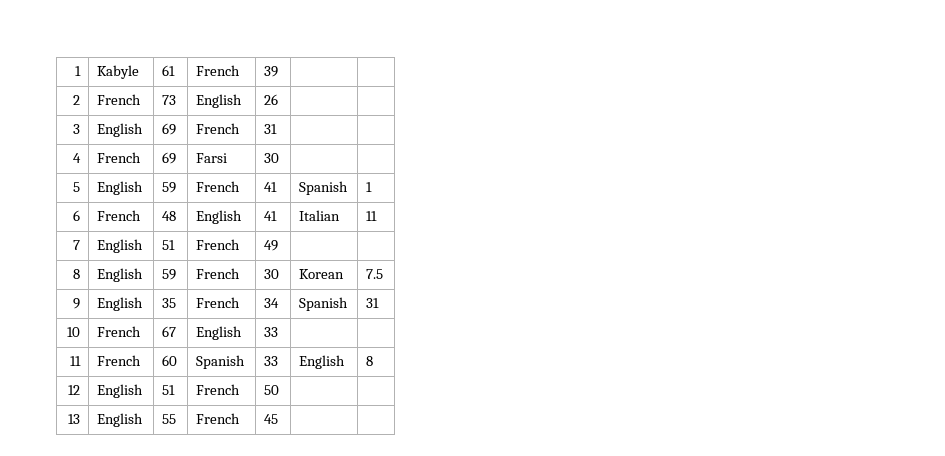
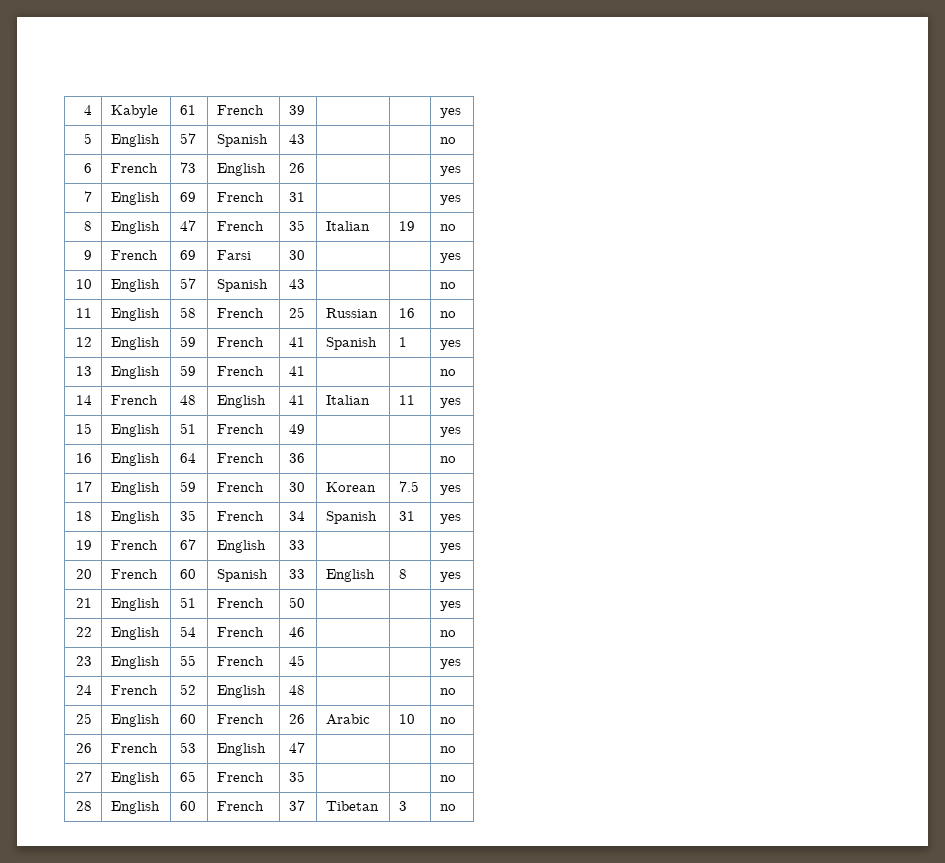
- 1 | Kabyle | 61 | French | 39 | |
- 2 | French | 73 | English | 26 | |
- 3 | English | 69 | French | 31 | |
- 4 | French | 69 | Farsi | 30 | |
- 5 | English | 59 | French | 41 | Spanish | 1
- 6 | French | 48 | English | 41 | Italian | 11
- 7 | English | 51 | French | 49 | |
- 8 | English | 59 | French | 30 | Korean | 7.5
- 9 | English | 35 | French | 34 | Spanish | 31
- 10 | French | 67 | English | 33 | |
- 11 | French | 60 | Spanish | 33 | English | 8
- 12 | English | 51 | French | 50 | |
- 13 | English | 55 | French | 45 | |
+ 4 | Kabyle | 61 | French | 39 | | | yes
+ 5 | English | 57 | Spanish | 43 | | | no
+ 6 | French | 73 | English | 26 | | | yes
+ 7 | English | 69 | French | 31 | | | yes
+ 8 | English | 47 | French | 35 | Italian | 19 | no
+ 9 | French | 69 | Farsi | 30 | | | yes
+ 10 | English | 57 | Spanish | 43 | | | no
+ 11 | English | 58 | French | 25 | Russian | 16 | no
+ 12 | English | 59 | French | 41 | Spanish | 1 | yes
+ 13 | English | 59 | French | 41 | | | no
+ 14 | French | 48 | English | 41 | Italian | 11 | yes
+ 15 | English | 51 | French | 49 | | | yes
+ 16 | English | 64 | French | 36 | | | no
+ 17 | English | 59 | French | 30 | Korean | 7.5 | yes
+ 18 | English | 35 | French | 34 | Spanish | 31 | yes
+ 19 | French | 67 | English | 33 | | | yes
+ 20 | French | 60 | Spanish | 33 | English | 8 | yes
+ 21 | English | 51 | French | 50 | | | yes
+ 22 | English | 54 | French | 46 | | | no
+ 23 | English | 55 | French | 45 | | | yes
+ 24 | French | 52 | English | 48 | | | no
+ 25 | English | 60 | French | 26 | Arabic | 10 | no
+ 26 | French | 53 | English | 47 | | | no
+ 27 | English | 65 | French | 35 | | | no
+ 28 | English | 60 | French | 37 | Tibetan | 3 | no

